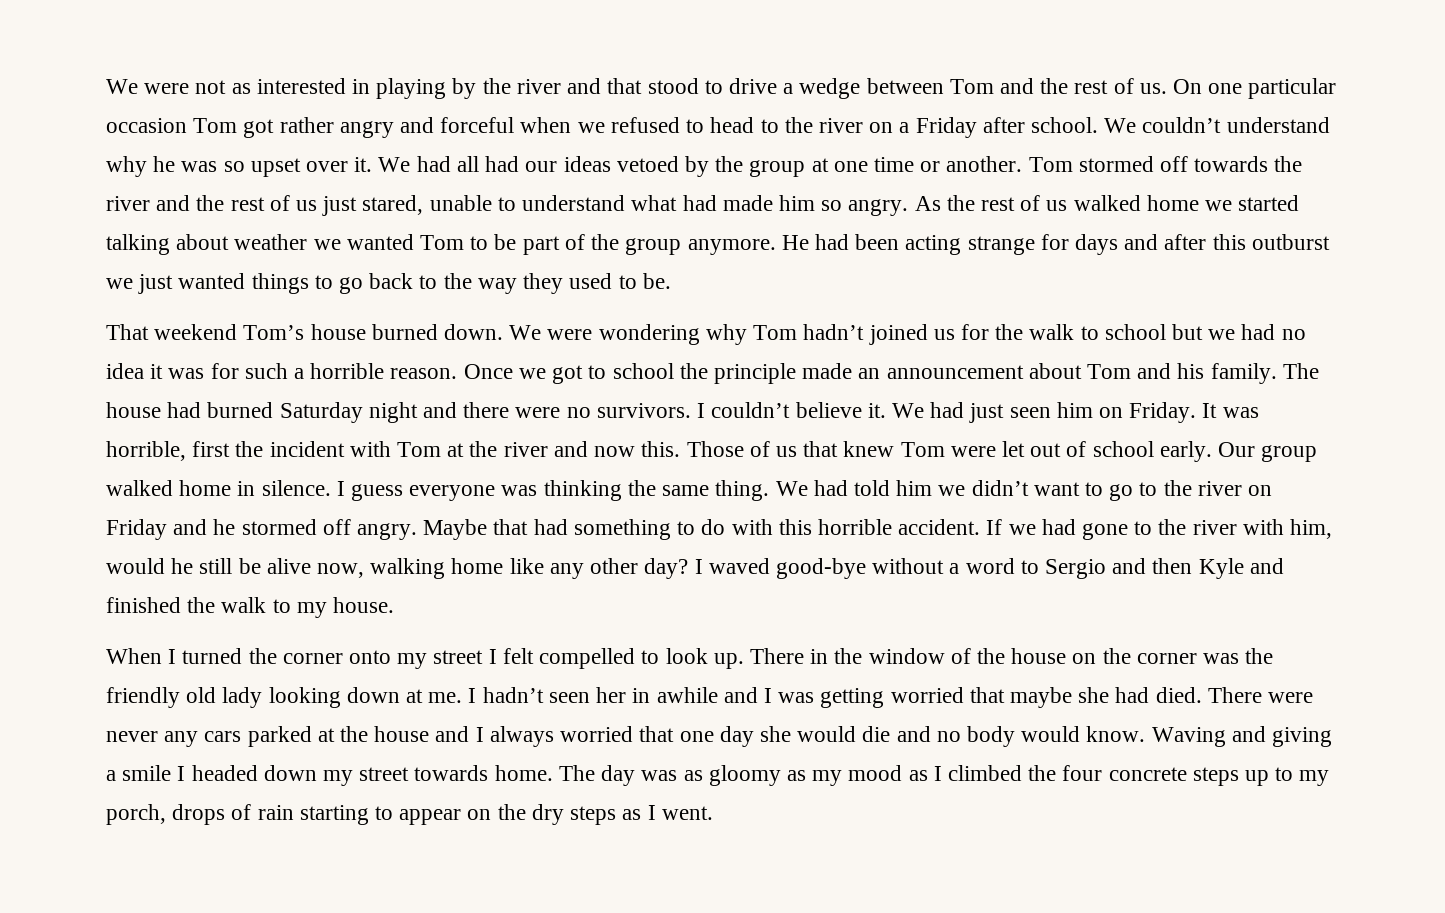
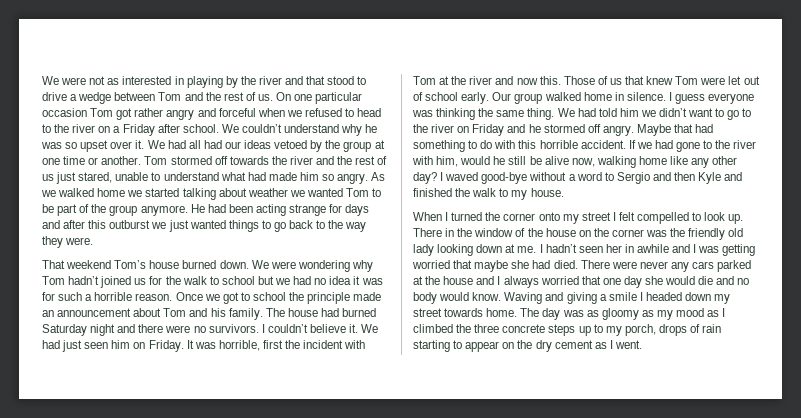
- As the rest of us walked home we started talking about weather we wanted Tom to be part of the group anymore.
+ As we walked home we started talking about weather we wanted Tom to be part of the group anymore.
- He had been acting strange for days and after this outburst we just wanted things to go back to the way they used to be.
+ He had been acting strange for days and after this outburst we just wanted things to go back to the way they were.
- The day was as gloomy as my mood as I climbed the four concrete steps up to my porch, drops of rain starting to appear on the dry steps as I went.
+ The day was as gloomy as my mood as I climbed the three concrete steps up to my porch, drops of rain starting to appear on the dry cement as I went.

